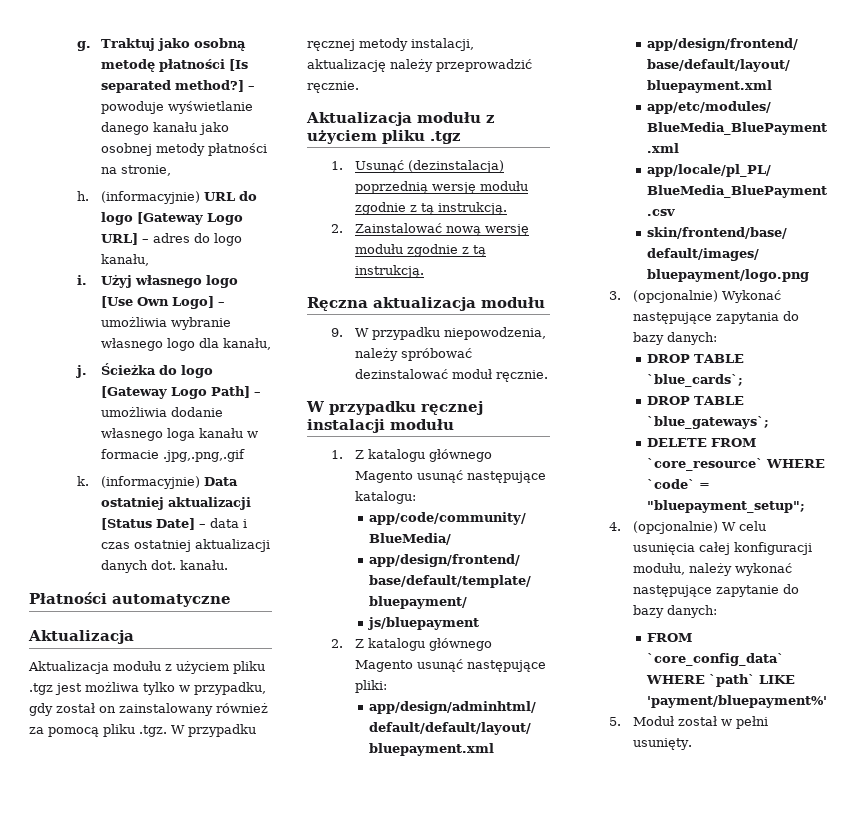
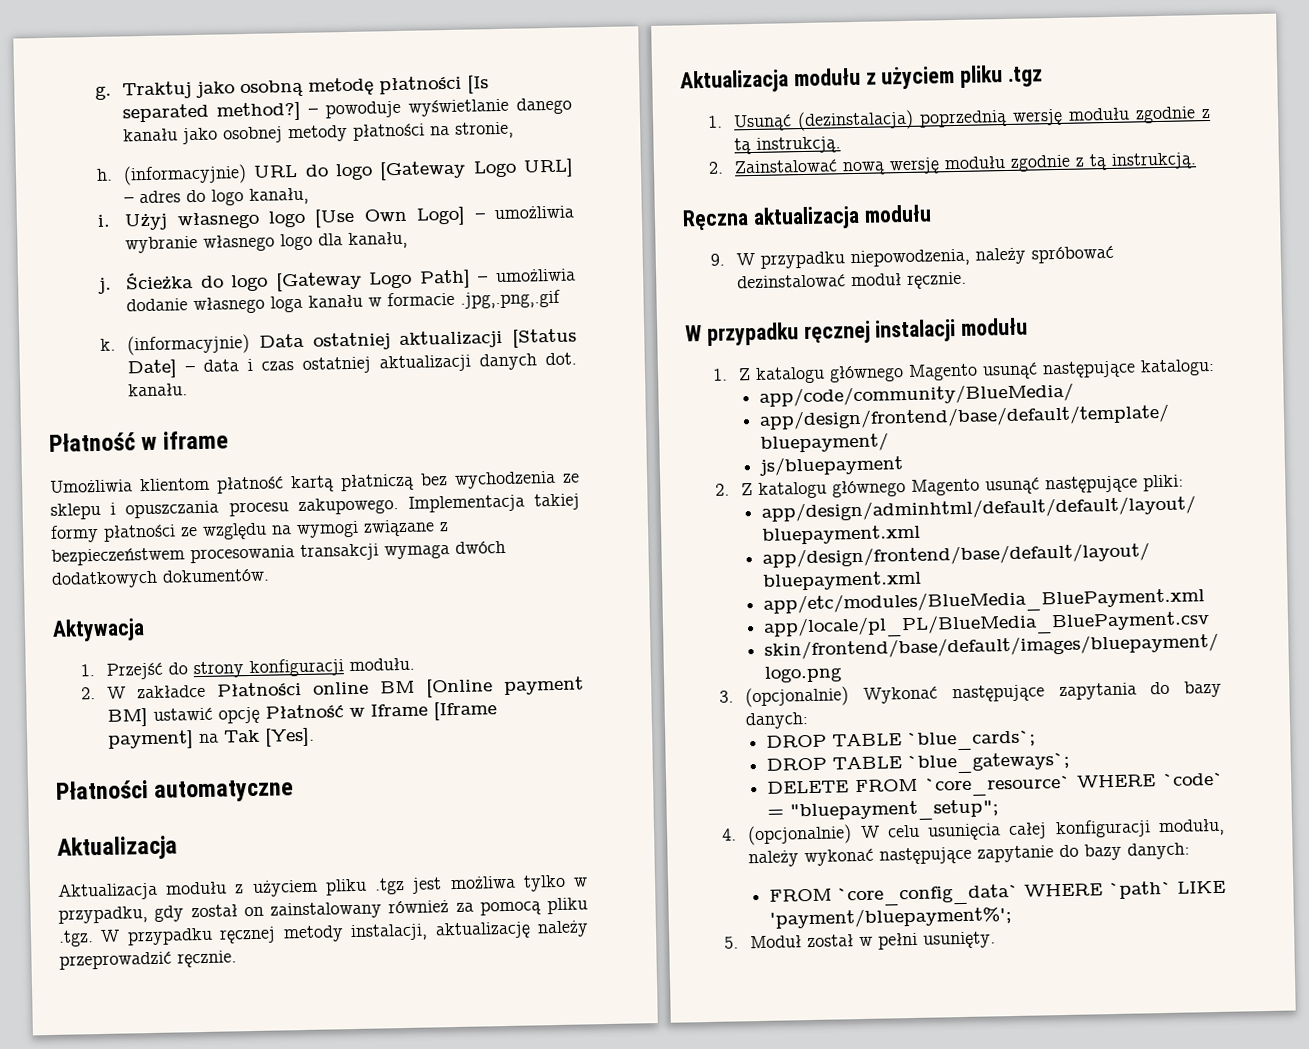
+ Płatność w iframe
+ Umożliwia klientom płatność kartą płatniczą bez wychodzenia ze sklepu i opuszczania procesu zakupowego. Implementacja takiej formy płatności ze względu na wymogi związane z bezpieczeństwem procesowania transakcji wymaga dwóch dodatkowych dokumentów.
+ Aktywacja
+ 1. Przejść do strony konfiguracji modułu.
+ 2. W zakładce Płatności online BM [Online payment BM] ustawić opcję Płatność w Iframe [Iframe payment] na Tak [Yes].
- FROM `core_config_data` WHERE `path` LIKE 'payment/bluepayment%'
+ FROM `core_config_data` WHERE `path` LIKE 'payment/bluepayment%';

